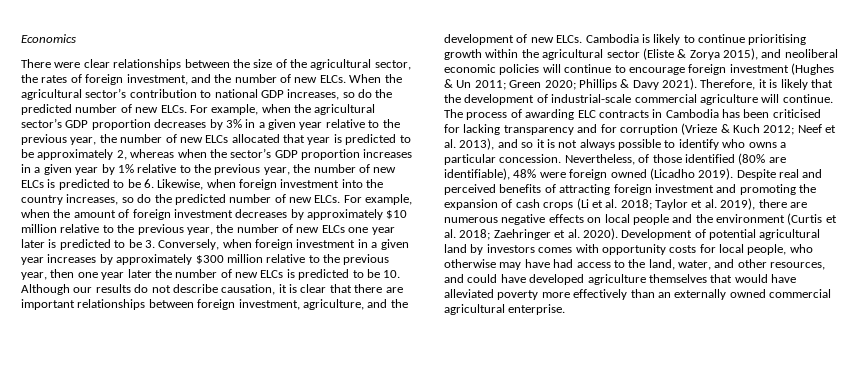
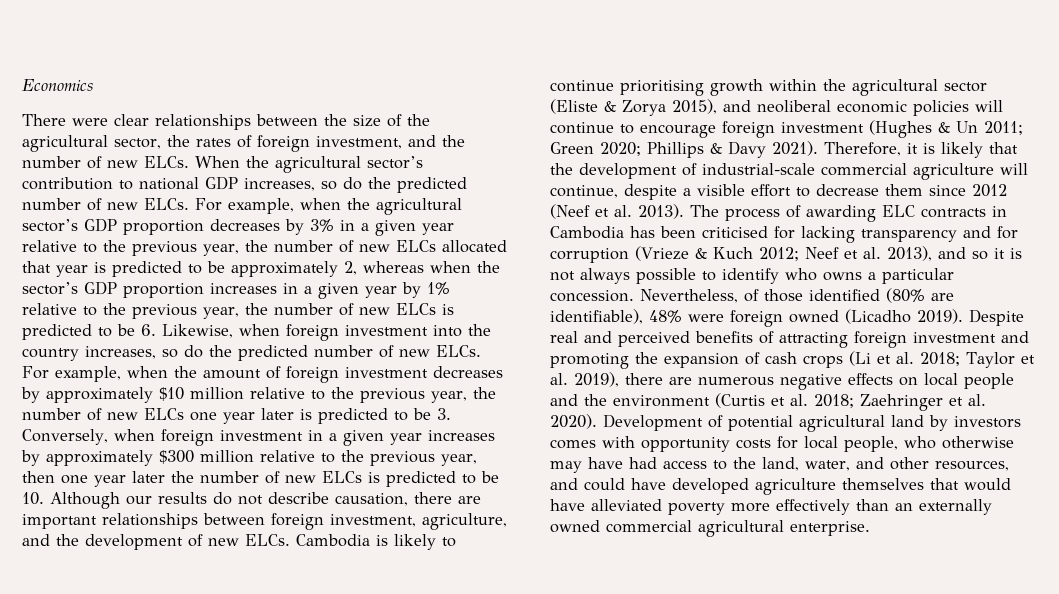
- For example, when the amount of foreign investment decreases by approximately $10 million relative to the previous year, the number of new ELCs one year later is predicted to be 3. Conversely, when foreign investment in a given year increases by approximately $300 million relative to the previous year, then one year later the number of new ELCs is predicted to be 10. Although our results do not describe causation, it is clear that there are important relationships between foreign investment, agriculture, and the development of new ELCs.
+ For example, when the amount of foreign investment decreases by approximately $10 million relative to the previous year, the number of new ELCs one year later is predicted to be 3. Conversely, when foreign investment in a given year increases by approximately $300 million relative to the previous year, then one year later the number of new ELCs is predicted to be 10. Although our results do not describe causation, there are important relationships between foreign investment, agriculture, and the development of new ELCs.
- Therefore, it is likely that the development of industrial-scale commercial agriculture will continue.
+ Therefore, it is likely that the development of industrial-scale commercial agriculture will continue, despite a visible effort to decrease them since 2012 (Neef et al. 2013).

